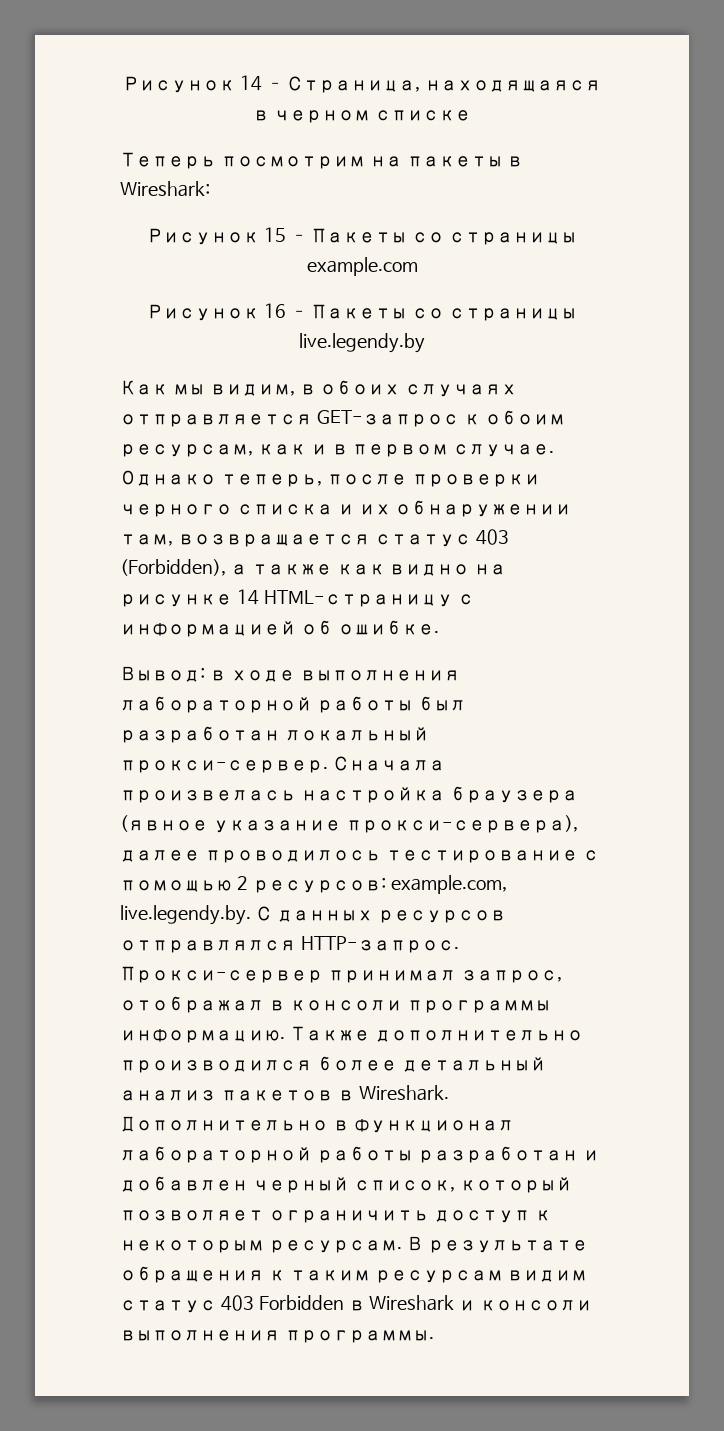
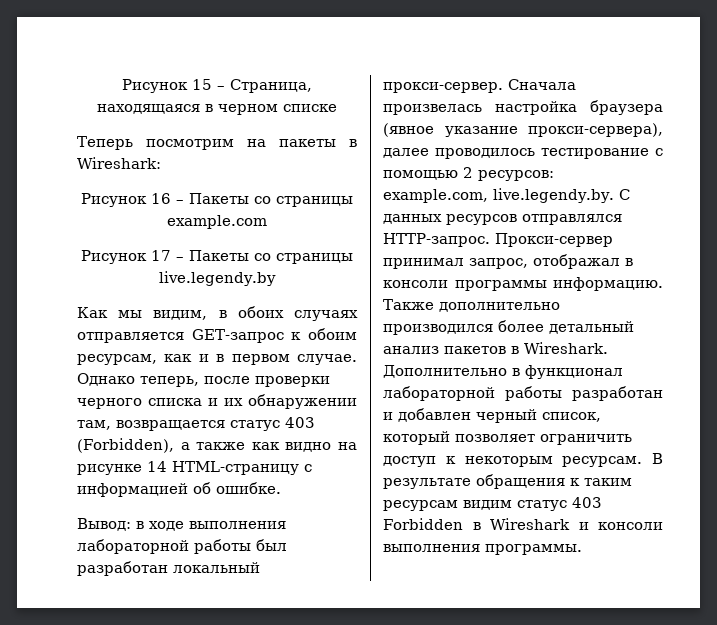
- Рисунок 14 – Страница, находящаяся в черном списке
+ Рисунок 15 – Страница, находящаяся в черном списке
- Рисунок 15 – Пакеты со страницы example.com
+ Рисунок 16 – Пакеты со страницы example.com
- Рисунок 16 – Пакеты со страницы live.legendy.by
+ Рисунок 17 – Пакеты со страницы live.legendy.by

